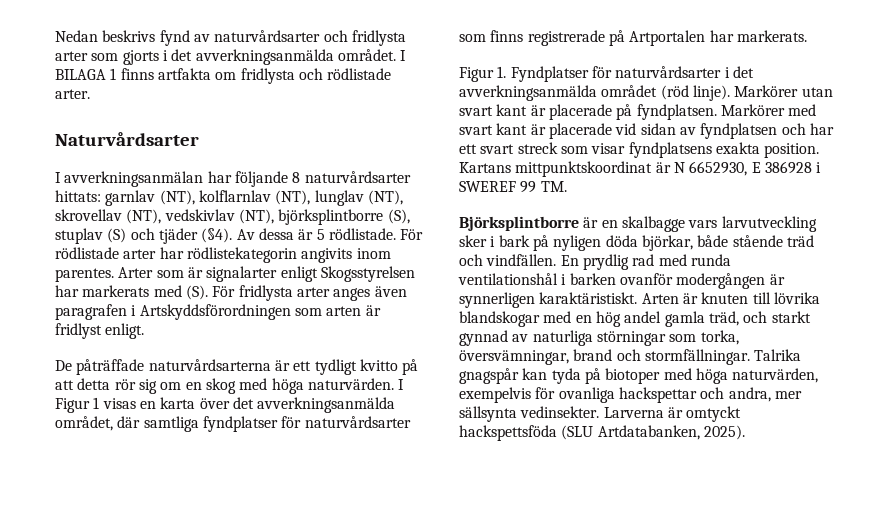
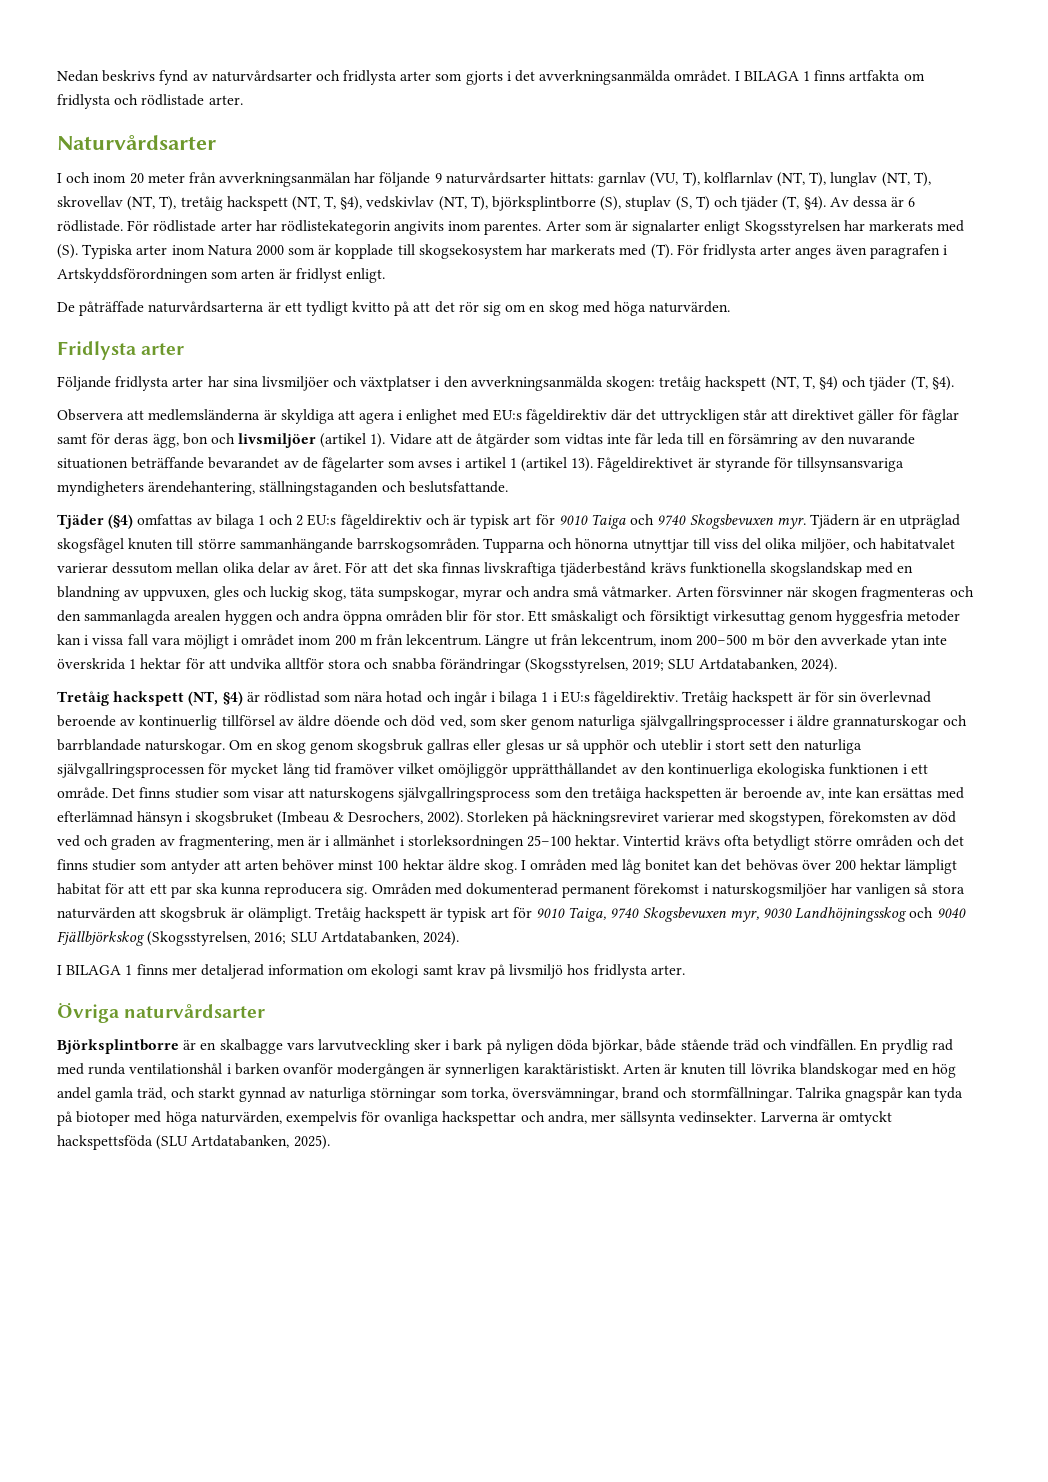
- I avverkningsanmälan har följande 8 naturvårdsarter hittats: garnlav (NT), kolflarnlav (NT), lunglav (NT), skrovellav (NT), vedskivlav (NT), björksplintborre (S), stuplav (S) och tjäder (§4).
+ I och inom 20 meter från avverkningsanmälan har följande 9 naturvårdsarter hittats: garnlav (VU, T), kolflarnlav (NT, T), lunglav (NT, T), skrovellav (NT, T), tretåig hackspett (NT, T, §4), vedskivlav (NT, T), björksplintborre (S), stuplav (S, T) och tjäder (T, §4).
- Av dessa är 5 rödlistade.
+ Av dessa är 6 rödlistade.
- Arter som är signalarter enligt Skogsstyrelsen har markerats med (S). För fridlysta arter anges även paragrafen i Artskyddsförordningen som arten är fridlyst enligt.
+ Arter som är signalarter enligt Skogsstyrelsen har markerats med (S). Typiska arter inom Natura 2000 som är kopplade till skogsekosystem har markerats med (T). För fridlysta arter anges även paragrafen i Artskyddsförordningen som arten är fridlyst enligt.
- De påträffade naturvårdsarterna är ett tydligt kvitto på att detta rör sig om en skog med höga naturvärden. I Figur 1 visas en karta över det avverkningsanmälda området, där samtliga fyndplatser för naturvårdsarter som finns registrerade på Artportalen har markerats.
- Figur 1. Fyndplatser för naturvårdsarter i det avverkningsanmälda området (röd linje). Markörer utan svart kant är placerade på fyndplatsen. Markörer med svart kant är placerade vid sidan av fyndplatsen och har ett svart streck som visar fyndplatsens exakta position. Kartans mittpunktskoordinat är N 6652930, E 386928 i SWEREF 99 TM.
+ De påträffade naturvårdsarterna är ett tydligt kvitto på att det rör sig om en skog med höga naturvärden.
+ Fridlysta arter
+ Följande fridlysta arter har sina livsmiljöer och växtplatser i den avverkningsanmälda skogen: tretåig hackspett (NT, T, §4) och tjäder (T, §4).
+ Observera att medlemsländerna är skyldiga att agera i enlighet med EU:s fågeldirektiv där det uttryckligen står att direktivet gäller för fåglar samt för deras ägg, bon och livsmiljöer (artikel 1). Vidare att de åtgärder som vidtas inte får leda till en försämring av den nuvarande situationen beträffande bevarandet av de fågelarter som avses i artikel 1 (artikel 13). Fågeldirektivet är styrande för tillsynsansvariga myndigheters ärendehantering, ställningstaganden och beslutsfattande.
+ Tjäder (§4) omfattas av bilaga 1 och 2 EU:s fågeldirektiv och är typisk art för 9010 Taiga och 9740 Skogsbevuxen myr. Tjädern är en utpräglad skogsfågel knuten till större sammanhängande barrskogsområden. Tupparna och hönorna utnyttjar till viss del olika miljöer, och habitatvalet varierar dessutom mellan olika delar av året. För att det ska finnas livskraftiga tjäderbestånd krävs funktionella skogslandskap med en blandning av uppvuxen, gles och luckig skog, täta sumpskogar, myrar och andra små våtmarker. Arten försvinner när skogen fragmenteras och den sammanlagda arealen hyggen och andra öppna områden blir för stor. Ett småskaligt och försiktigt virkesuttag genom hyggesfria metoder kan i vissa fall vara möjligt i området inom 200 m från lekcentrum. Längre ut från lekcentrum, inom 200–500 m bör den avverkade ytan inte överskrida 1 hektar för att undvika alltför stora och snabba förändringar (Skogsstyrelsen, 2019; SLU Artdatabanken, 2024).
+ Tretåig hackspett (NT, §4) är rödlistad som nära hotad och ingår i bilaga 1 i EU:s fågeldirektiv. Tretåig hackspett är för sin överlevnad beroende av kontinuerlig tillförsel av äldre döende och död ved, som sker genom naturliga självgallringsprocesser i äldre grannaturskogar och barrblandade naturskogar. Om en skog genom skogsbruk gallras eller glesas ur så upphör och uteblir i stort sett den naturliga självgallringsprocessen för mycket lång tid framöver vilket omöjliggör upprätthållandet av den kontinuerliga ekologiska funktionen i ett område. Det finns studier som visar att naturskogens självgallringsprocess som den tretåiga hackspetten är beroende av, inte kan ersättas med efterlämnad hänsyn i skogsbruket (Imbeau & Desrochers, 2002). Storleken på häckningsreviret varierar med skogstypen, förekomsten av död ved och graden av fragmentering, men är i allmänhet i storleksordningen 25–100 hektar. Vintertid krävs ofta betydligt större områden och det finns studier som antyder att arten behöver minst 100 hektar äldre skog. I områden med låg bonitet kan det behövas över 200 hektar lämpligt habitat för att ett par ska kunna reproducera sig. Områden med dokumenterad permanent förekomst i naturskogsmiljöer har vanligen så stora naturvärden att skogsbruk är olämpligt. Tretåig hackspett är typisk art för 9010 Taiga, 9740 Skogsbevuxen myr, 9030 Landhöjningsskog och 9040 Fjällbjörkskog (Skogsstyrelsen, 2016; SLU Artdatabanken, 2024).
+ I BILAGA 1 finns mer detaljerad information om ekologi samt krav på livsmiljö hos fridlysta arter.
+ Övriga naturvårdsarter

